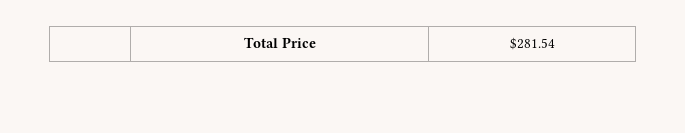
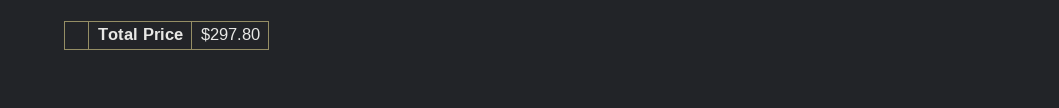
- | Total Price | $281.54
+ | Total Price | $297.80

